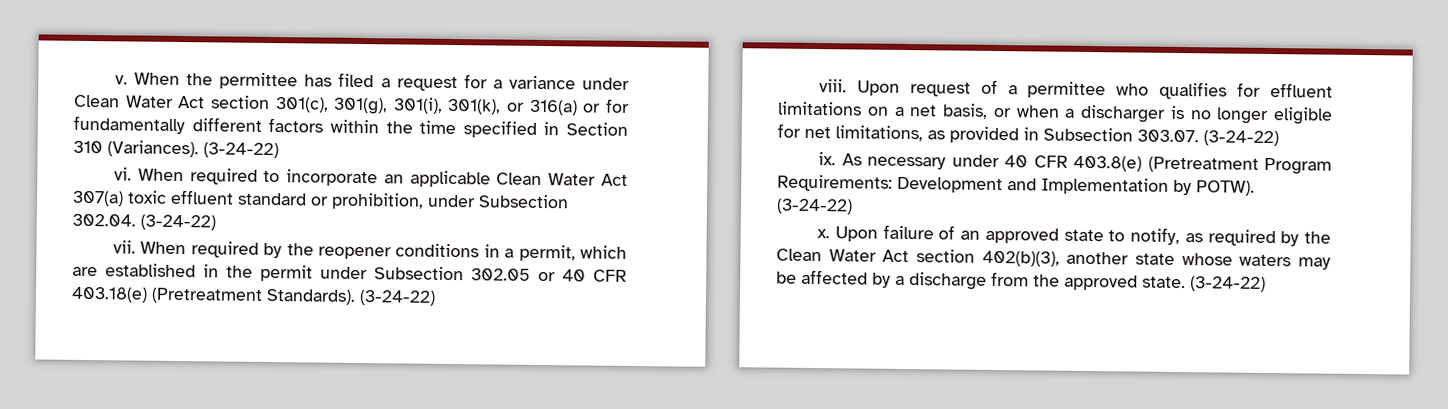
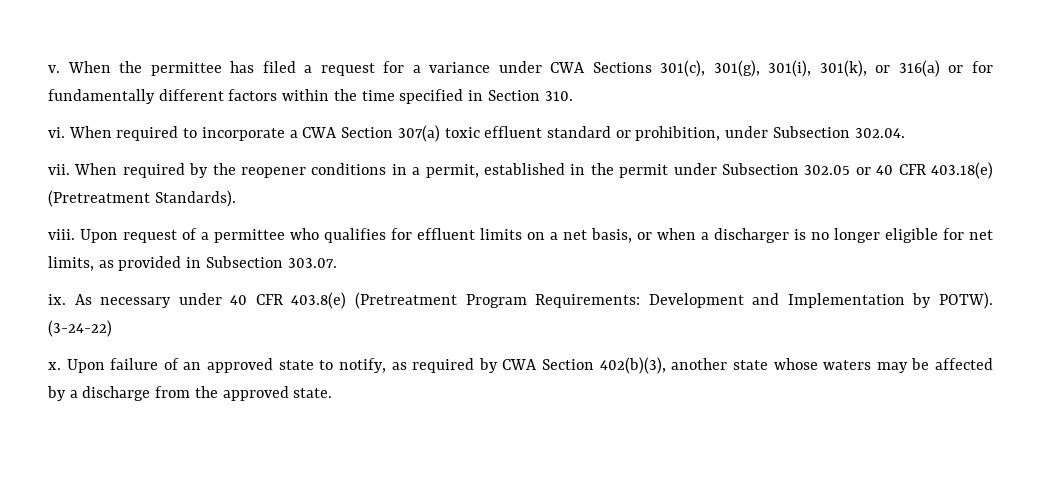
- When the permittee has filed a request for a variance under Clean Water Act section 301(c), 301(g), 301(i), 301(k), or 316(a) or for fundamentally different factors within the time specified in Section 310 (Variances). (3-24-22)
+ When the permittee has filed a request for a variance under CWA Sections 301(c), 301(g), 301(i), 301(k), or 316(a) or for fundamentally different factors within the time specified in Section 310.
- When required to incorporate an applicable Clean Water Act 307(a) toxic effluent standard or prohibition, under Subsection 302.04. (3-24-22)
+ When required to incorporate a CWA Section 307(a) toxic effluent standard or prohibition, under Subsection 302.04.
- When required by the reopener conditions in a permit, which are established in the permit under Subsection 302.05 or 40 CFR 403.18(e) (Pretreatment Standards). (3-24-22)
+ When required by the reopener conditions in a permit, established in the permit under Subsection 302.05 or 40 CFR 403.18(e) (Pretreatment Standards).
- Upon request of a permittee who qualifies for effluent limitations on a net basis, or when a discharger is no longer eligible for net limitations, as provided in Subsection 303.07. (3-24-22)
+ Upon request of a permittee who qualifies for effluent limits on a net basis, or when a discharger is no longer eligible for net limits, as provided in Subsection 303.07.
- Upon failure of an approved state to notify, as required by the Clean Water Act section 402(b)(3), another state whose waters may be affected by a discharge from the approved state. (3-24-22)
+ Upon failure of an approved state to notify, as required by CWA Section 402(b)(3), another state whose waters may be affected by a discharge from the approved state.

